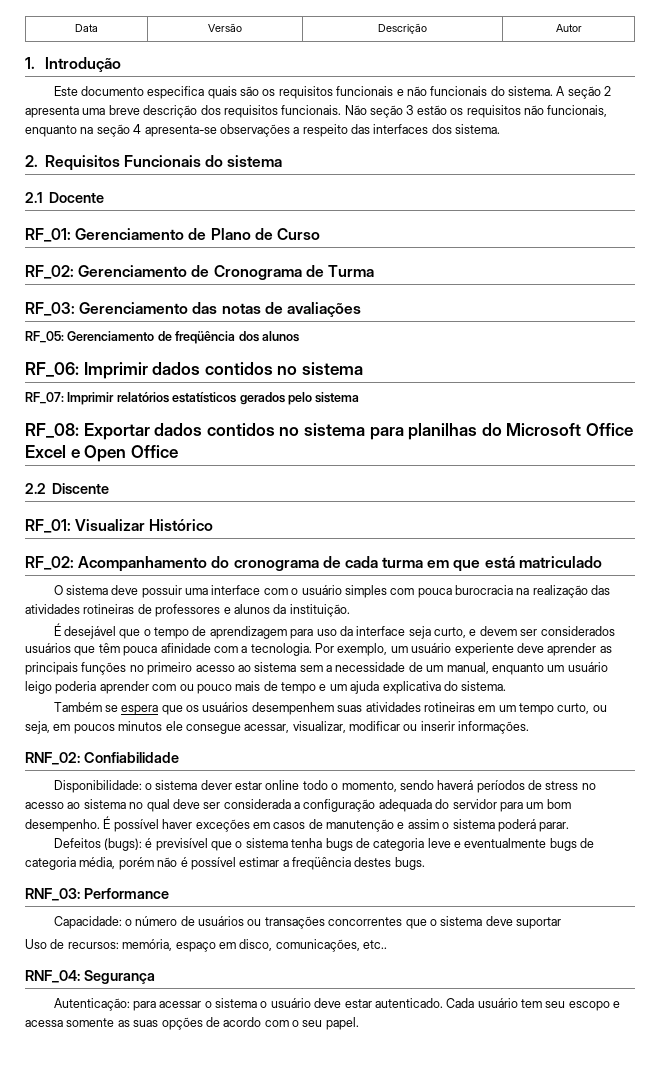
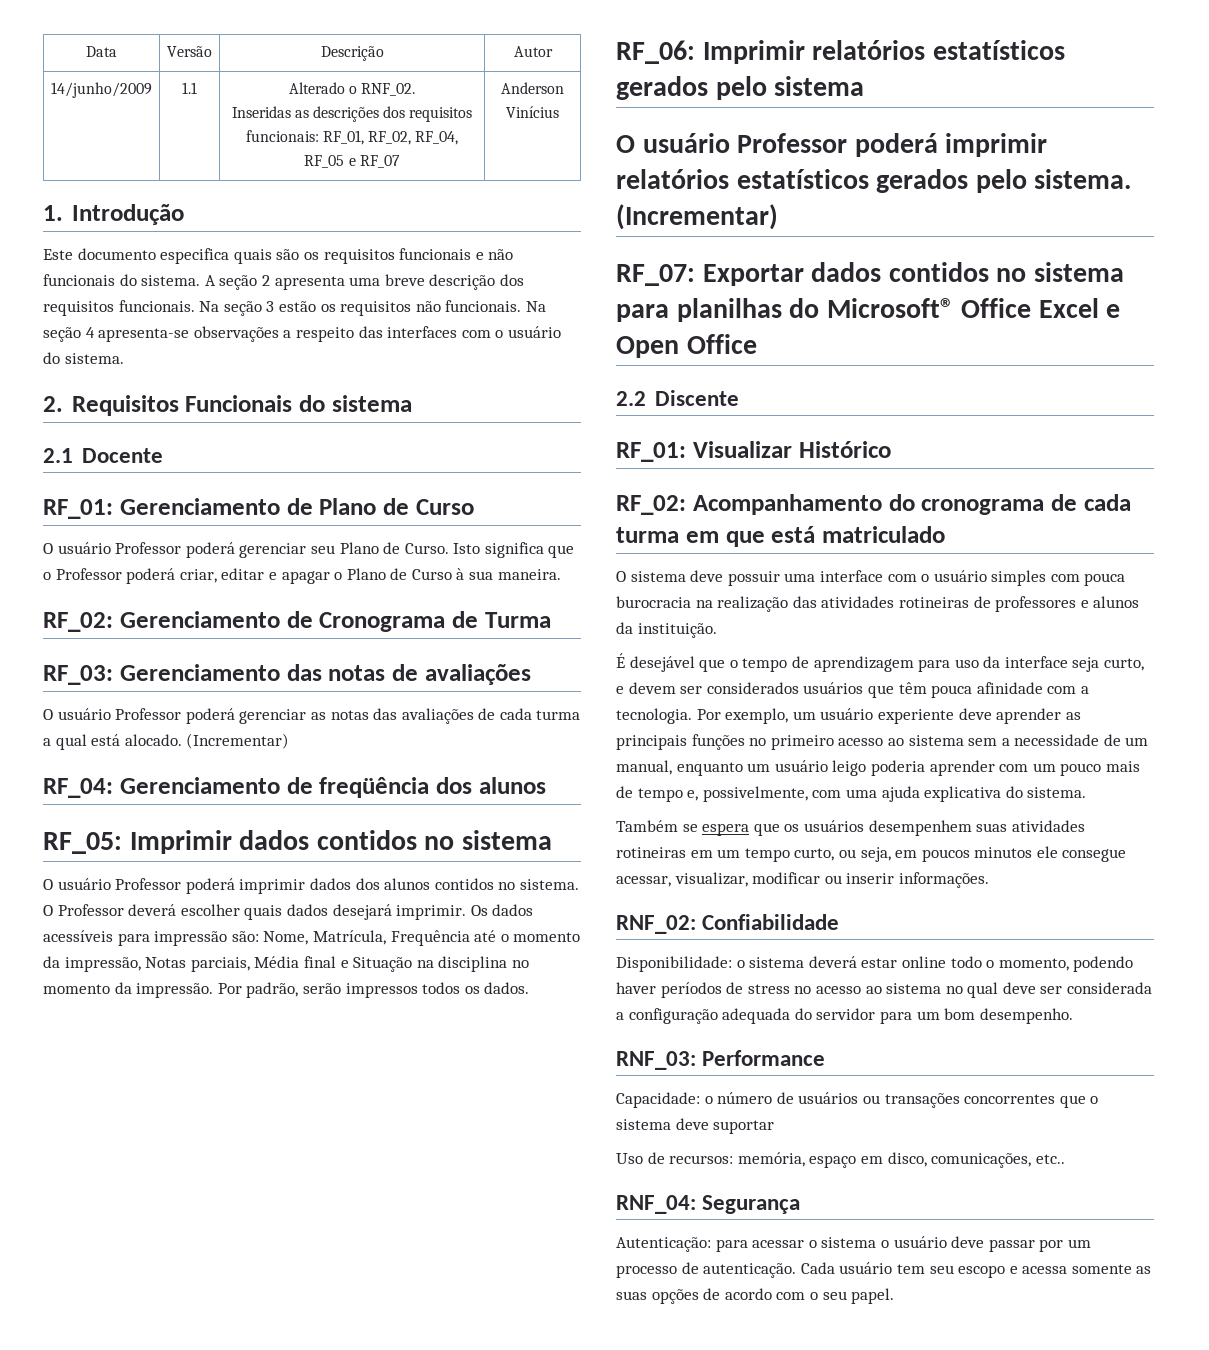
+ 14/junho/2009 | 1.1 | Alterado o RNF_02.
+ Inseridas as descrições dos requisitos funcionais: RF_01, RF_02, RF_04, RF_05 e RF_07 | Anderson Vinícius
- Não seção 3 estão os requisitos não funcionais, enquanto na seção 4 apresenta-se observações a respeito das interfaces dos sistema.
+ Na seção 3 estão os requisitos não funcionais. Na seção 4 apresenta-se observações a respeito das interfaces com o usuário do sistema.
+ O usuário Professor poderá gerenciar seu Plano de Curso. Isto significa que o Professor poderá criar, editar e apagar o Plano de Curso à sua maneira.
- RF_05: Gerenciamento de freqüência dos alunos
+ O usuário Professor poderá gerenciar as notas das avaliações de cada turma a qual está alocado. (Incrementar)
+ RF_04: Gerenciamento de freqüência dos alunos
- RF_06: Imprimir dados contidos no sistema
+ RF_05: Imprimir dados contidos no sistema
- RF_07: Imprimir relatórios estatísticos gerados pelo sistema
+ O usuário Professor poderá imprimir dados dos alunos contidos no sistema. O Professor deverá escolher quais dados desejará imprimir. Os dados acessíveis para impressão são: Nome, Matrícula, Frequência até o momento da impressão, Notas parciais, Média final e Situação na disciplina no momento da impressão. Por padrão, serão impressos todos os dados.
+ RF_06: Imprimir relatórios estatísticos gerados pelo sistema
- RF_08: Exportar dados contidos no sistema para planilhas do Microsoft Office Excel e Open Office
+ O usuário Professor poderá imprimir relatórios estatísticos gerados pelo sistema. (Incrementar)
+ RF_07: Exportar dados contidos no sistema para planilhas do Microsoft® Office Excel e Open Office
- Por exemplo, um usuário experiente deve aprender as principais funções no primeiro acesso ao sistema sem a necessidade de um manual, enquanto um usuário leigo poderia aprender com ou pouco mais de tempo e um ajuda explicativa do sistema.
+ Por exemplo, um usuário experiente deve aprender as principais funções no primeiro acesso ao sistema sem a necessidade de um manual, enquanto um usuário leigo poderia aprender com um pouco mais de tempo e, possivelmente, com uma ajuda explicativa do sistema.
- Disponibilidade: o sistema dever estar online todo o momento, sendo haverá períodos de stress no acesso ao sistema no qual deve ser considerada a configuração adequada do servidor para um bom desempenho. É possível haver exceções em casos de manutenção e assim o sistema poderá parar.
- Defeitos (bugs): é previsível que o sistema tenha bugs de categoria leve e eventualmente bugs de categoria média, porém não é possível estimar a freqüência destes bugs.
+ Disponibilidade: o sistema deverá estar online todo o momento, podendo haver períodos de stress no acesso ao sistema no qual deve ser considerada a configuração adequada do servidor para um bom desempenho.
- Autenticação: para acessar o sistema o usuário deve estar autenticado.
+ Autenticação: para acessar o sistema o usuário deve passar por um processo de autenticação.

